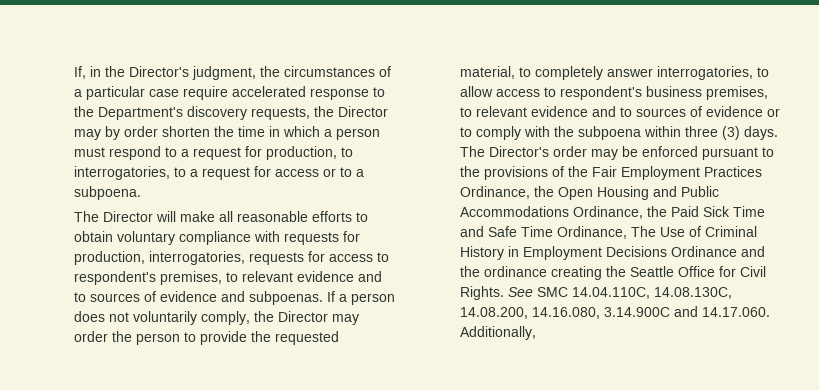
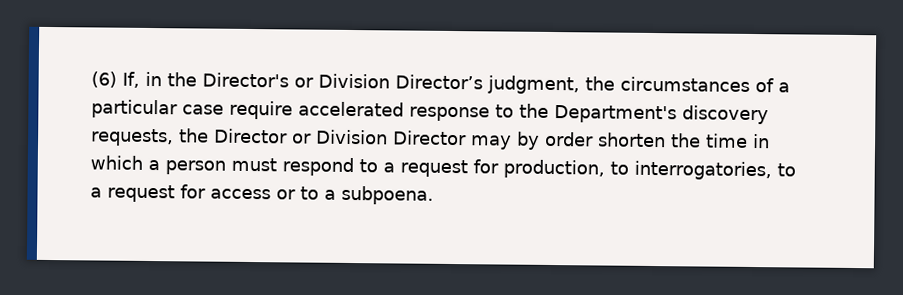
- If, in the Director's judgment, the circumstances of a particular case require accelerated response to the Department's discovery requests, the Director may by order shorten the time in which a person must respond to a request for production, to interrogatories, to a request for access or to a subpoena.
+ (6) If, in the Director's or Division Director’s judgment, the circumstances of a particular case require accelerated response to the Department's discovery requests, the Director or Division Director may by order shorten the time in which a person must respond to a request for production, to interrogatories, to a request for access or to a subpoena.
- The Director will make all reasonable efforts to obtain voluntary compliance with requests for production, interrogatories, requests for access to respondent's premises, to relevant evidence and to sources of evidence and subpoenas. If a person does not voluntarily comply, the Director may order the person to provide the requested material, to completely answer interrogatories, to allow access to respondent's business premises, to relevant evidence and to sources of evidence or to comply with the subpoena within three (3) days. The Director's order may be enforced pursuant to the provisions of the Fair Employment Practices Ordinance, the Open Housing and Public Accommodations Ordinance, the Paid Sick Time and Safe Time Ordinance, The Use of Criminal History in Employment Decisions Ordinance and the ordinance creating the Seattle Office for Civil Rights. See SMC 14.04.110C, 14.08.130C, 14.08.200, 14.16.080, 3.14.900C and 14.17.060. Additionally,

